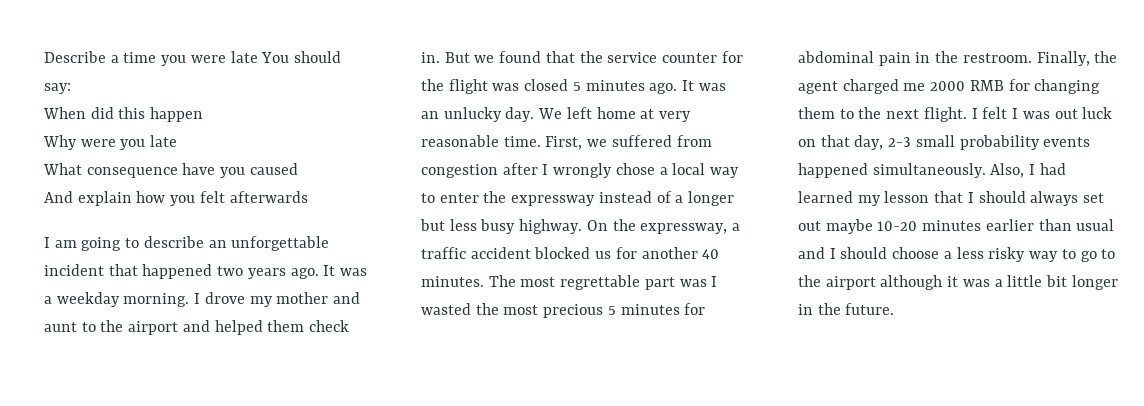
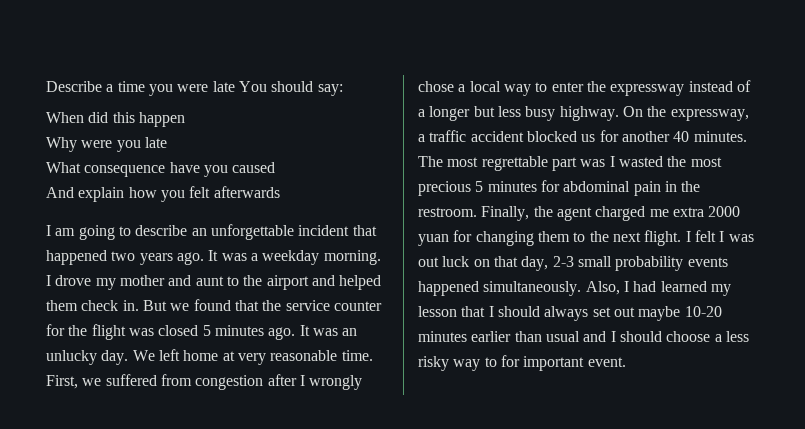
- Finally, the agent charged me 2000 RMB for changing them to the next flight.
+ Finally, the agent charged me extra 2000 yuan for changing them to the next flight.
- Also, I had learned my lesson that I should always set out maybe 10-20 minutes earlier than usual and I should choose a less risky way to go to the airport although it was a little bit longer in the future.
+ Also, I had learned my lesson that I should always set out maybe 10-20 minutes earlier than usual and I should choose a less risky way to for important event.

